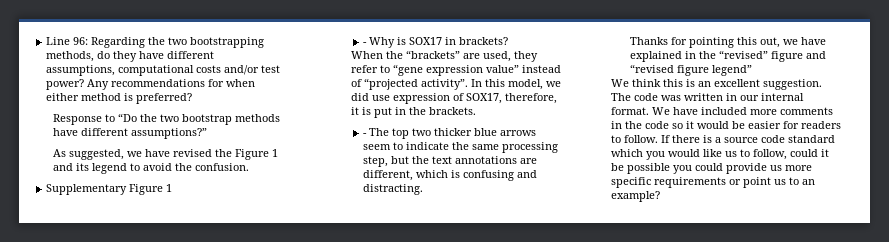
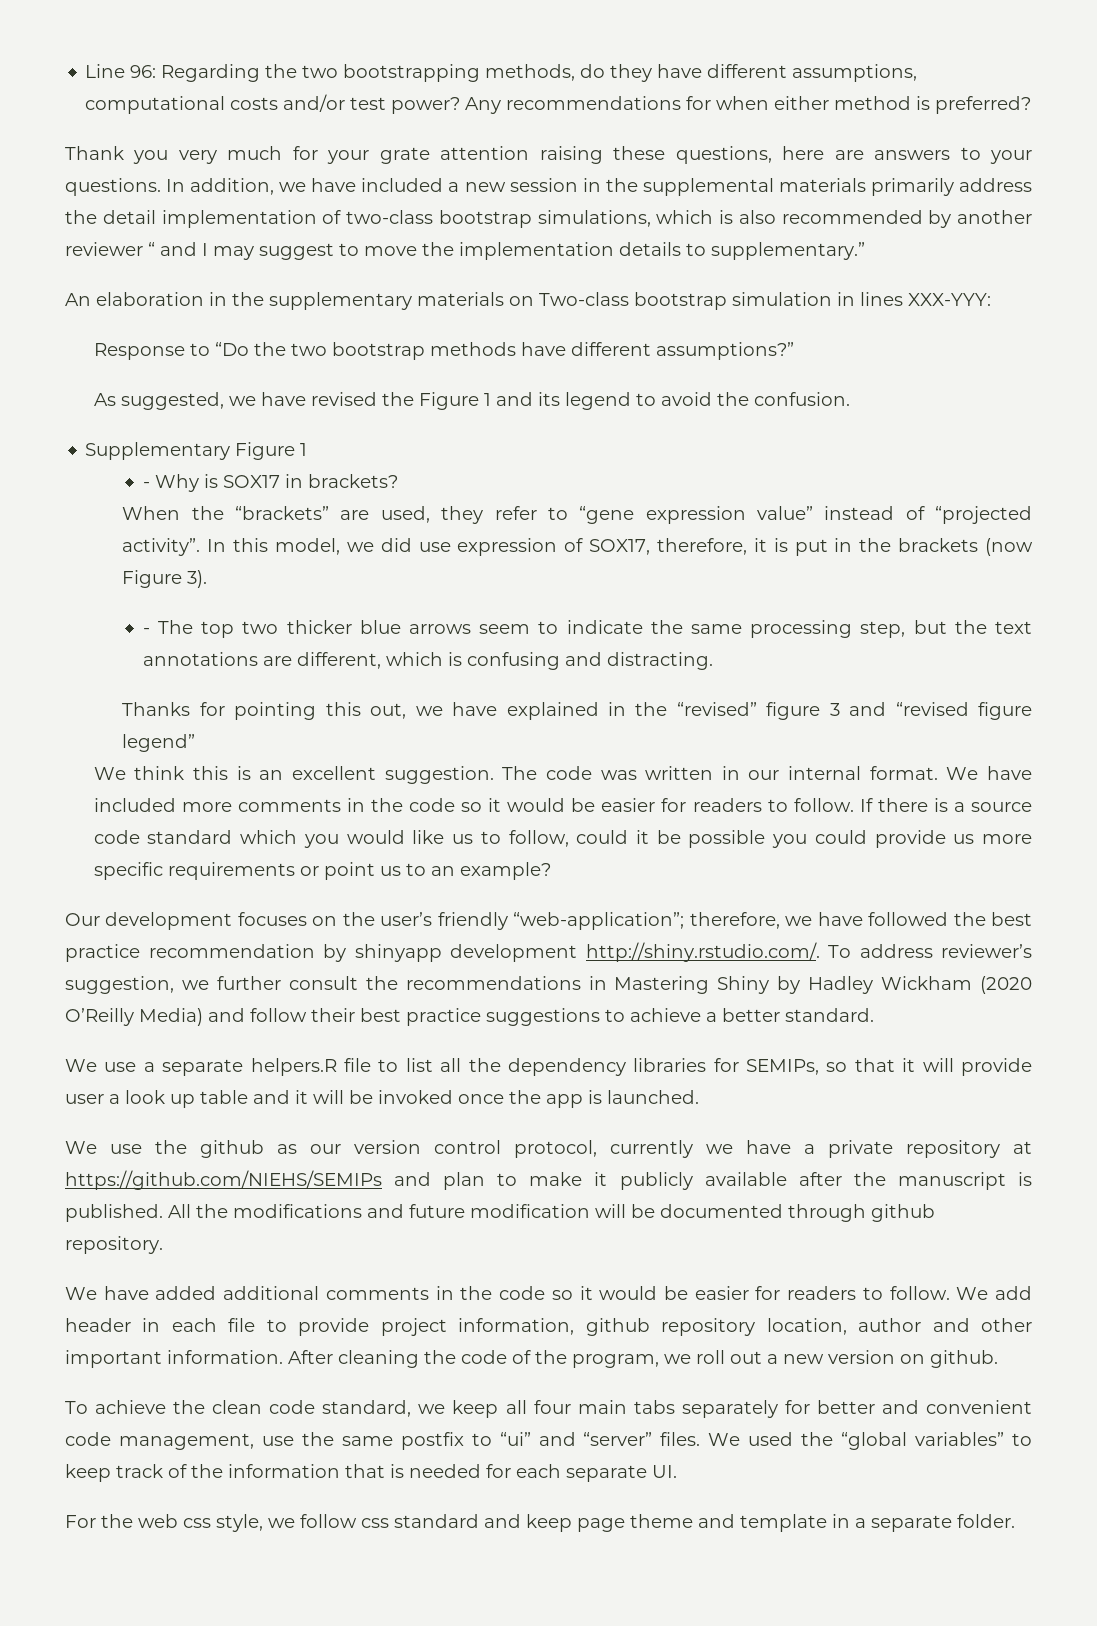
+ Thank you very much for your grate attention raising these questions, here are answers to your questions. In addition, we have included a new session in the supplemental materials primarily address the detail implementation of two-class bootstrap simulations, which is also recommended by another reviewer “ and I may suggest to move the implementation details to supplementary.”
+ An elaboration in the supplementary materials on Two-class bootstrap simulation in lines XXX-YYY:
- In this model, we did use expression of SOX17, therefore, it is put in the brackets.
+ In this model, we did use expression of SOX17, therefore, it is put in the brackets (now Figure 3).
- Thanks for pointing this out, we have explained in the “revised” figure and “revised figure legend”
+ Thanks for pointing this out, we have explained in the “revised” figure 3 and “revised figure legend”
+ Our development focuses on the user’s friendly “web-application”; therefore, we have followed the best practice recommendation by shinyapp development http://shiny.rstudio.com/. To address reviewer’s suggestion, we further consult the recommendations in Mastering Shiny by Hadley Wickham (2020 O’Reilly Media) and follow their best practice suggestions to achieve a better standard.
+ We use a separate helpers.R file to list all the dependency libraries for SEMIPs, so that it will provide user a look up table and it will be invoked once the app is launched.
+ We use the github as our version control protocol, currently we have a private repository at https://github.com/NIEHS/SEMIPs and plan to make it publicly available after the manuscript is published. All the modifications and future modification will be documented through github repository.
+ We have added additional comments in the code so it would be easier for readers to follow. We add header in each file to provide project information, github repository location, author and other important information. After cleaning the code of the program, we roll out a new version on github.
+ To achieve the clean code standard, we keep all four main tabs separately for better and convenient code management, use the same postfix to “ui” and “server” files. We used the “global variables” to keep track of the information that is needed for each separate UI.
+ For the web css style, we follow css standard and keep page theme and template in a separate folder.

